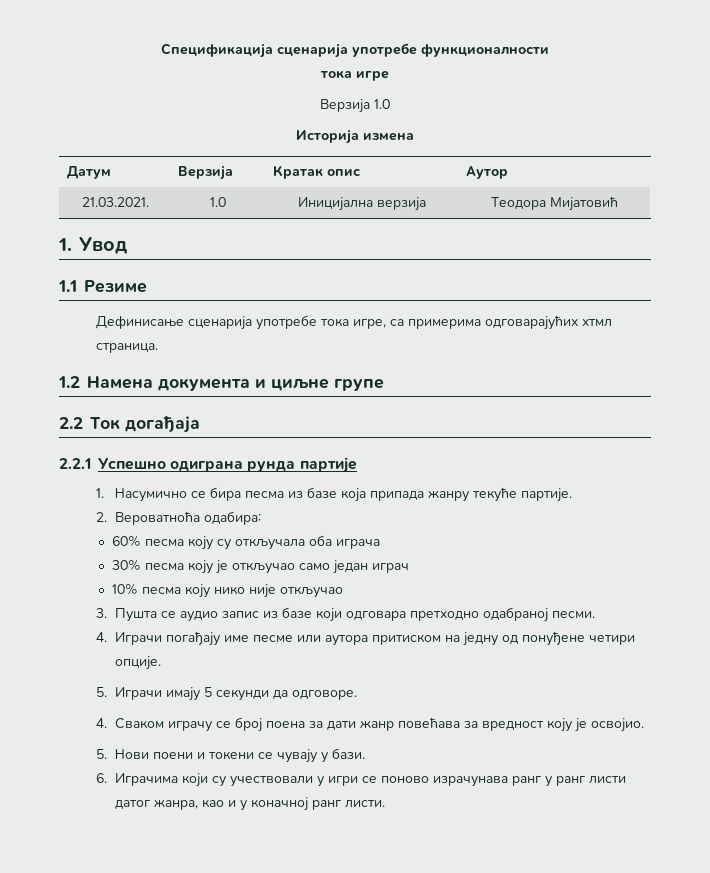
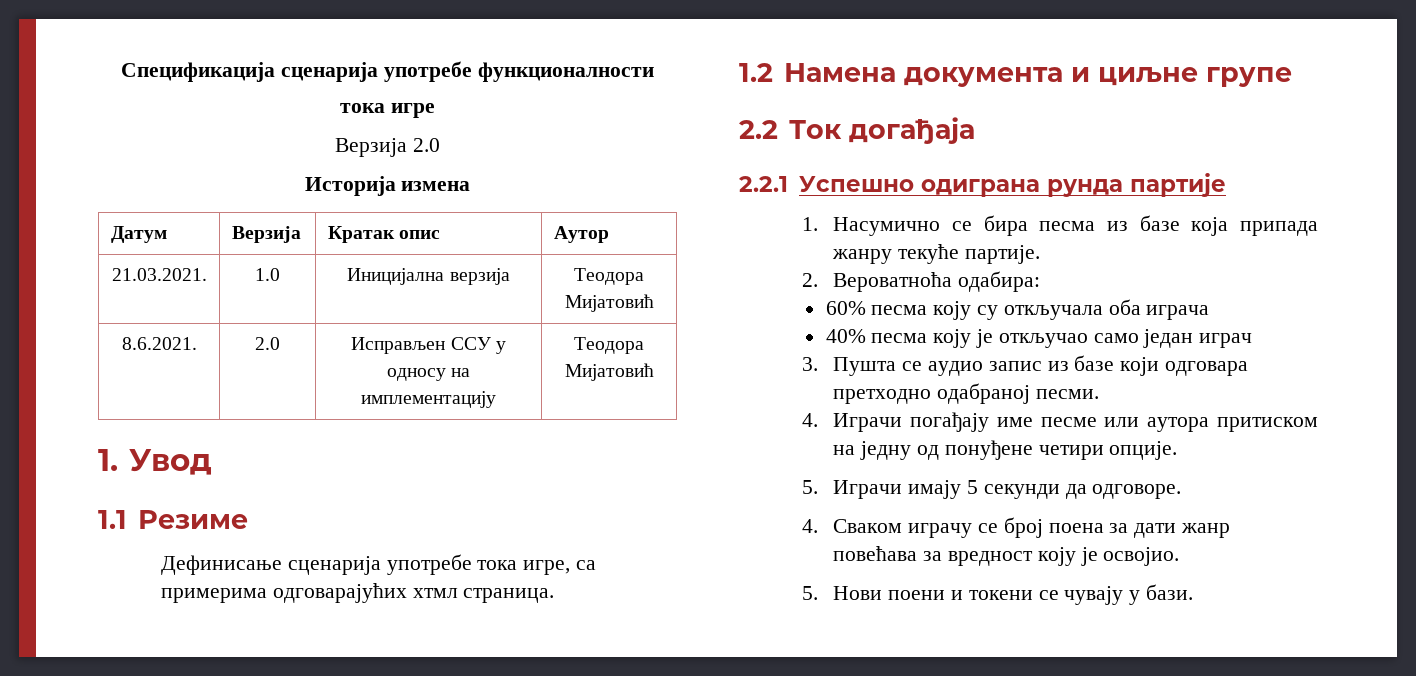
- Верзија 1.0
+ Верзија 2.0
+ 8.6.2021. | 2.0 | Исправљен ССУ у односу на имплементацију | Теодора Мијатовић
- 30% песма коју је откључао само један играч
+ 40% песма коју је откључао само један играч
- 10% песма коју нико није откључао
- 6. Играчима који су учествовали у игри се поново израчунава ранг у ранг листи датог жанра, као и у коначној ранг листи.

